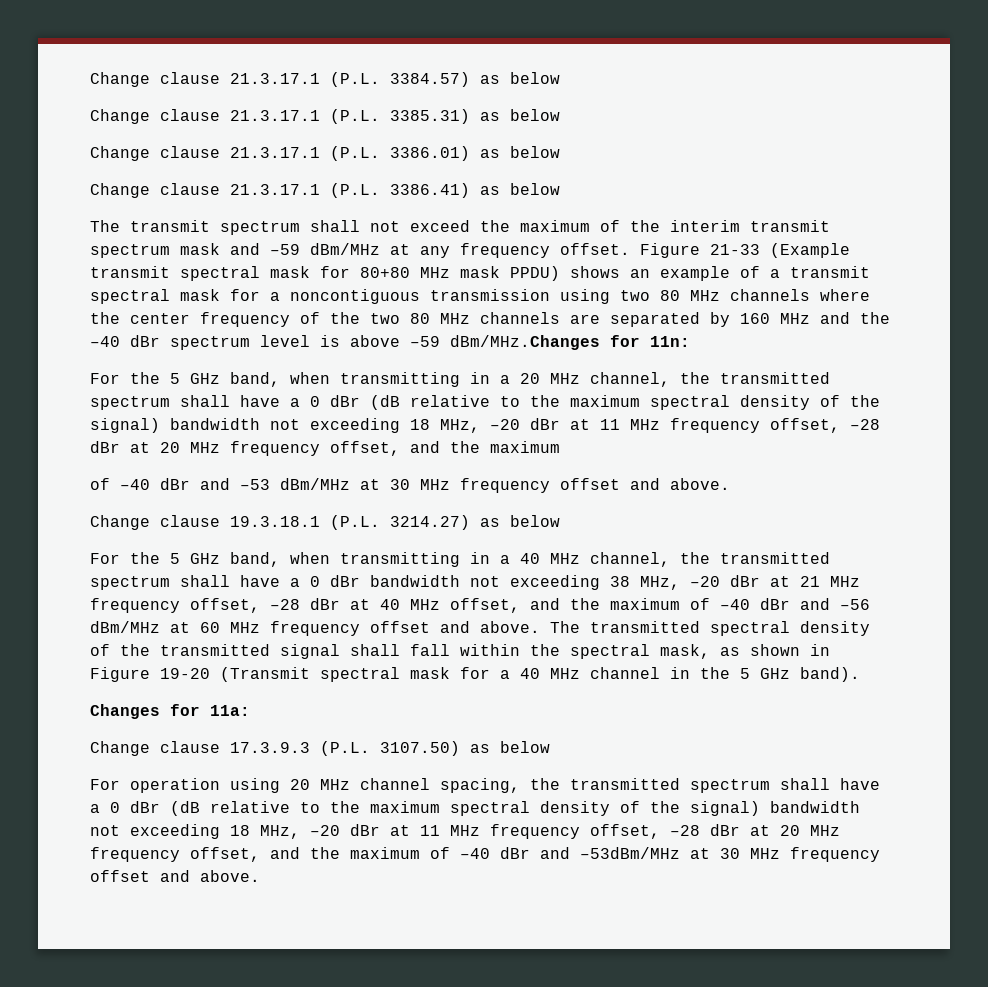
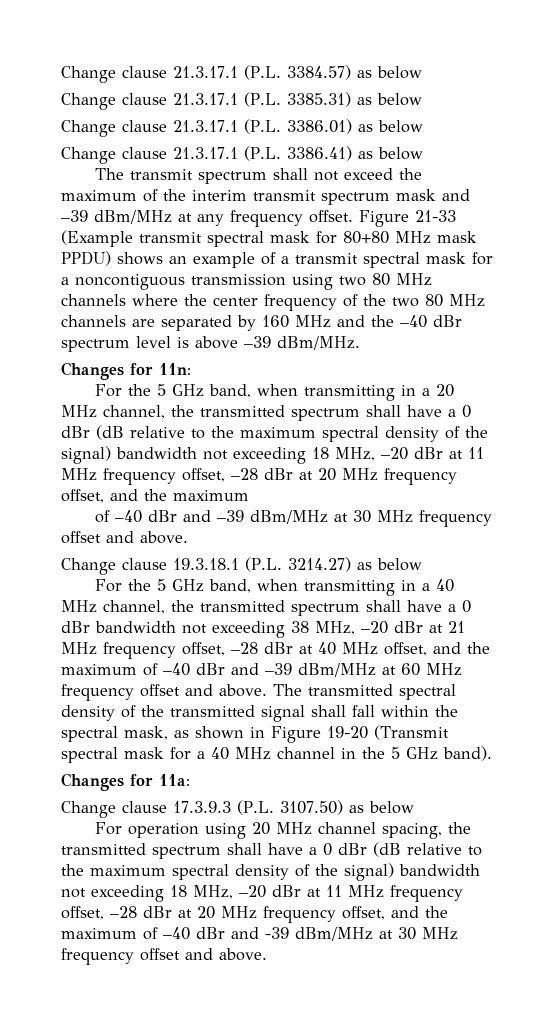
- The transmit spectrum shall not exceed the maximum of the interim transmit spectrum mask and –59 dBm/MHz at any frequency offset.
+ The transmit spectrum shall not exceed the maximum of the interim transmit spectrum mask and –39 dBm/MHz at any frequency offset.
- Figure 21-33 (Example transmit spectral mask for 80+80 MHz mask PPDU) shows an example of a transmit spectral mask for a noncontiguous transmission using two 80 MHz channels where the center frequency of the two 80 MHz channels are separated by 160 MHz and the –40 dBr spectrum level is above –59 dBm/MHz.Changes for 11n:
+ Figure 21-33 (Example transmit spectral mask for 80+80 MHz mask PPDU) shows an example of a transmit spectral mask for a noncontiguous transmission using two 80 MHz channels where the center frequency of the two 80 MHz channels are separated by 160 MHz and the –40 dBr spectrum level is above –39 dBm/MHz.
+ Changes for 11n:
  For the 5 GHz band, when transmitting in a 20 MHz channel, the transmitted spectrum shall have a 0 dBr (dB relative to the maximum spectral density of the signal) bandwidth not exceeding 18 MHz, –20 dBr at 11 MHz frequency offset, –28 dBr at 20 MHz frequency offset, and the maximum
- of –40 dBr and –53 dBm/MHz at 30 MHz frequency offset and above.
+ of –40 dBr and –39 dBm/MHz at 30 MHz frequency offset and above.
- For the 5 GHz band, when transmitting in a 40 MHz channel, the transmitted spectrum shall have a 0 dBr bandwidth not exceeding 38 MHz, –20 dBr at 21 MHz frequency offset, –28 dBr at 40 MHz offset, and the maximum of –40 dBr and –56 dBm/MHz at 60 MHz frequency offset and above.
+ For the 5 GHz band, when transmitting in a 40 MHz channel, the transmitted spectrum shall have a 0 dBr bandwidth not exceeding 38 MHz, –20 dBr at 21 MHz frequency offset, –28 dBr at 40 MHz offset, and the maximum of –40 dBr and –39 dBm/MHz at 60 MHz frequency offset and above.
- For operation using 20 MHz channel spacing, the transmitted spectrum shall have a 0 dBr (dB relative to the maximum spectral density of the signal) bandwidth not exceeding 18 MHz, –20 dBr at 11 MHz frequency offset, –28 dBr at 20 MHz frequency offset, and the maximum of –40 dBr and –53dBm/MHz at 30 MHz frequency offset and above.
+ For operation using 20 MHz channel spacing, the transmitted spectrum shall have a 0 dBr (dB relative to the maximum spectral density of the signal) bandwidth not exceeding 18 MHz, –20 dBr at 11 MHz frequency offset, –28 dBr at 20 MHz frequency offset, and the maximum of –40 dBr and -39 dBm/MHz at 30 MHz frequency offset and above.

